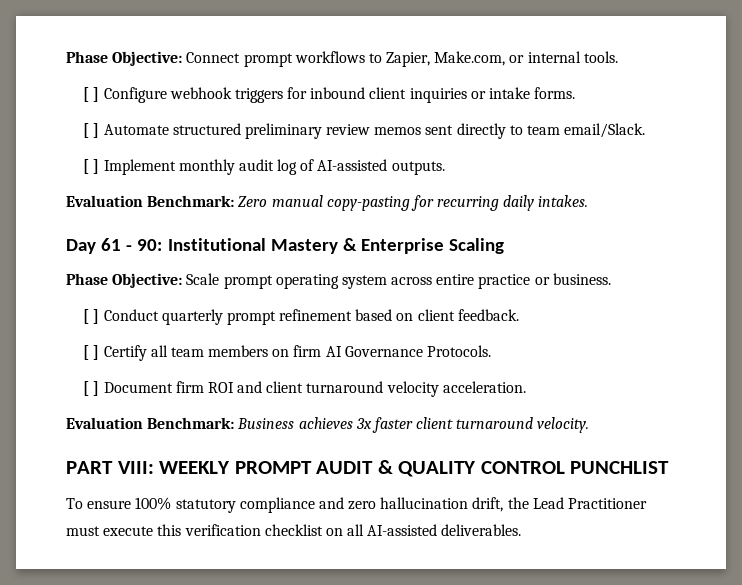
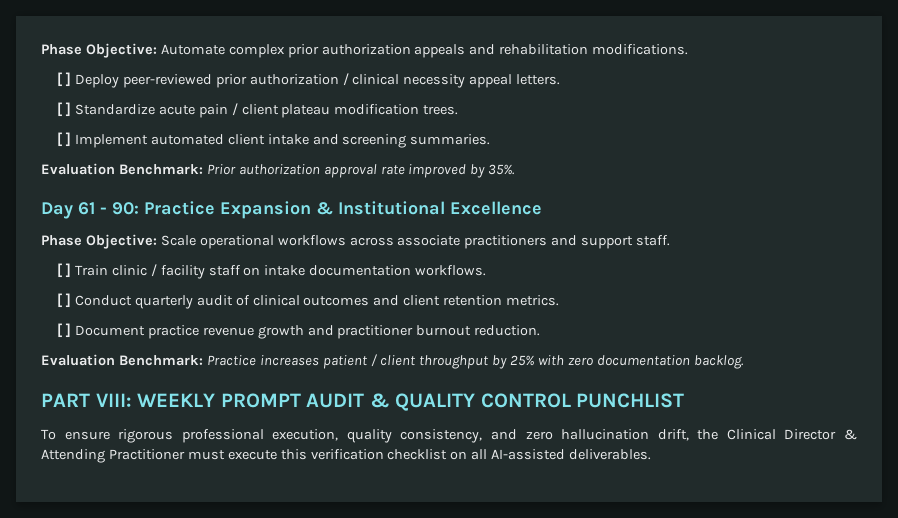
- Phase Objective: Connect prompt workflows to Zapier, Make.com, or internal tools.
- [ ] Configure webhook triggers for inbound client inquiries or intake forms.
- [ ] Automate structured preliminary review memos sent directly to team email/Slack.
- [ ] Implement monthly audit log of AI-assisted outputs.
- Evaluation Benchmark: Zero manual copy-pasting for recurring daily intakes.
- Day 61 - 90: Institutional Mastery & Enterprise Scaling
- Phase Objective: Scale prompt operating system across entire practice or business.
- [ ] Conduct quarterly prompt refinement based on client feedback.
- [ ] Certify all team members on firm AI Governance Protocols.
- [ ] Document firm ROI and client turnaround velocity acceleration.
- Evaluation Benchmark: Business achieves 3x faster client turnaround velocity.
+ Phase Objective: Automate complex prior authorization appeals and rehabilitation modifications.
+ [ ] Deploy peer-reviewed prior authorization / clinical necessity appeal letters.
+ [ ] Standardize acute pain / client plateau modification trees.
+ [ ] Implement automated client intake and screening summaries.
+ Evaluation Benchmark: Prior authorization approval rate improved by 35%.
+ Day 61 - 90: Practice Expansion & Institutional Excellence
+ Phase Objective: Scale operational workflows across associate practitioners and support staff.
+ [ ] Train clinic / facility staff on intake documentation workflows.
+ [ ] Conduct quarterly audit of clinical outcomes and client retention metrics.
+ [ ] Document practice revenue growth and practitioner burnout reduction.
+ Evaluation Benchmark: Practice increases patient / client throughput by 25% with zero documentation backlog.
- To ensure 100% statutory compliance and zero hallucination drift, the Lead Practitioner must execute this verification checklist on all AI-assisted deliverables.
+ To ensure rigorous professional execution, quality consistency, and zero hallucination drift, the Clinical Director & Attending Practitioner must execute this verification checklist on all AI-assisted deliverables.

